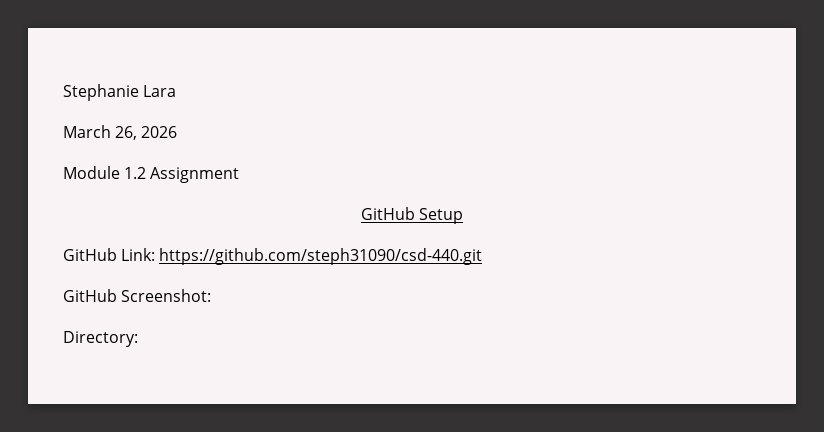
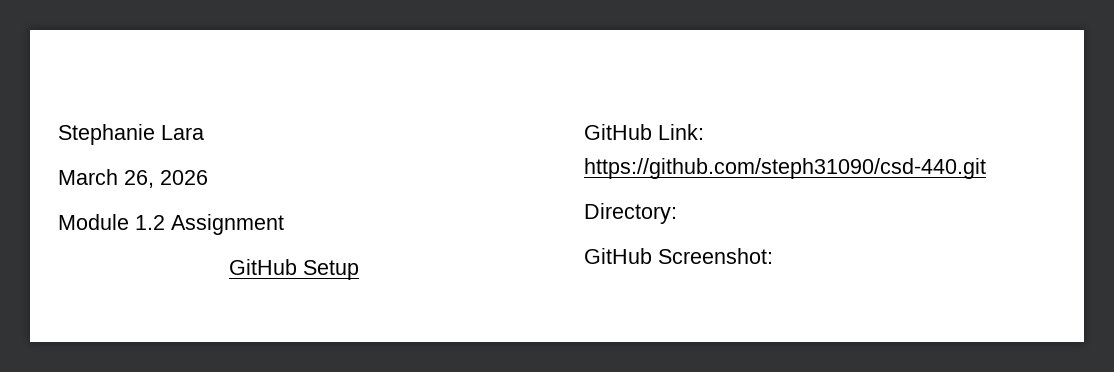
+ Directory:
- Directory:

